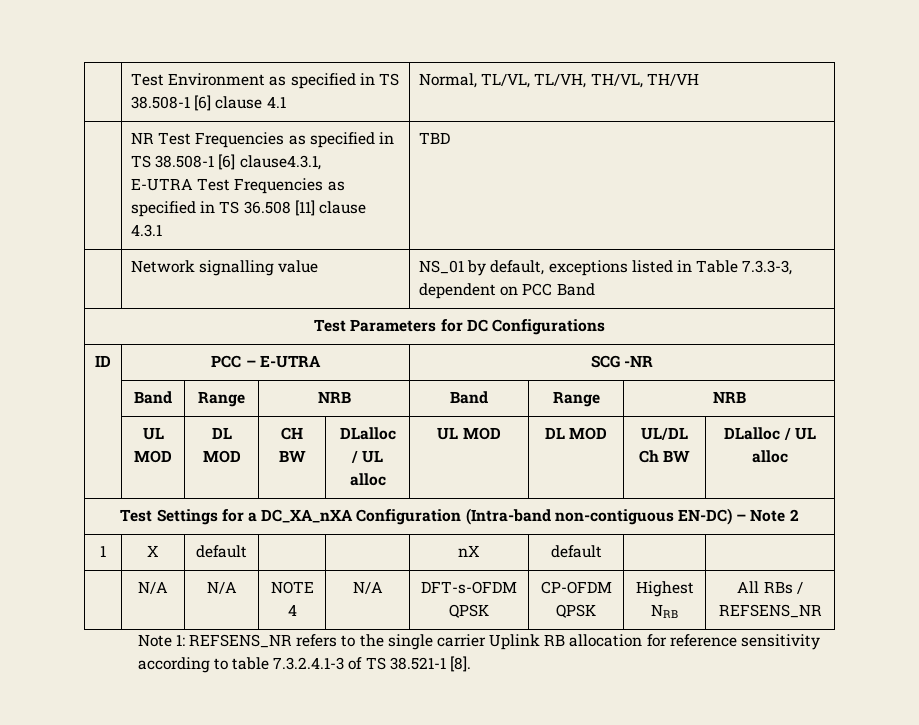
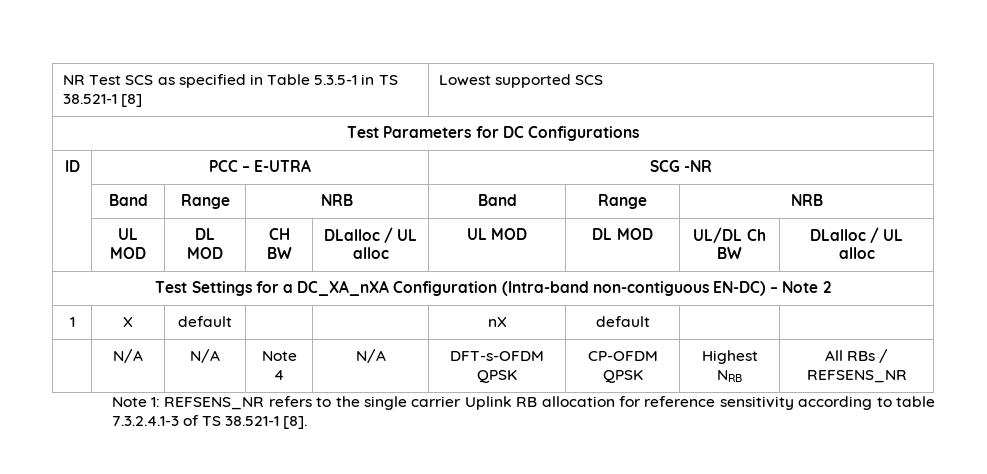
- | Test Environment as specified in TS 38.508-1 [6] clause 4.1 | Normal, TL/VL, TL/VH, TH/VL, TH/VH
- | NR Test Frequencies as specified in TS 38.508-1 [6] clause4.3.1,
- E-UTRA Test Frequencies as specified in TS 36.508 [11] clause 4.3.1 | TBD
- | Network signalling value | NS_01 by default, exceptions listed in Table 7.3.3-3, dependent on PCC Band
+ NR Test SCS as specified in Table 5.3.5-1 in TS 38.521-1 [8] | Lowest supported SCS
- | N/A | N/A | NOTE 4 | N/A | DFT-s-OFDM QPSK | CP-OFDM QPSK | Highest NRB | All RBs / REFSENS_NR
+ | N/A | N/A | Note 4 | N/A | DFT-s-OFDM QPSK | CP-OFDM QPSK | Highest NRB | All RBs / REFSENS_NR

